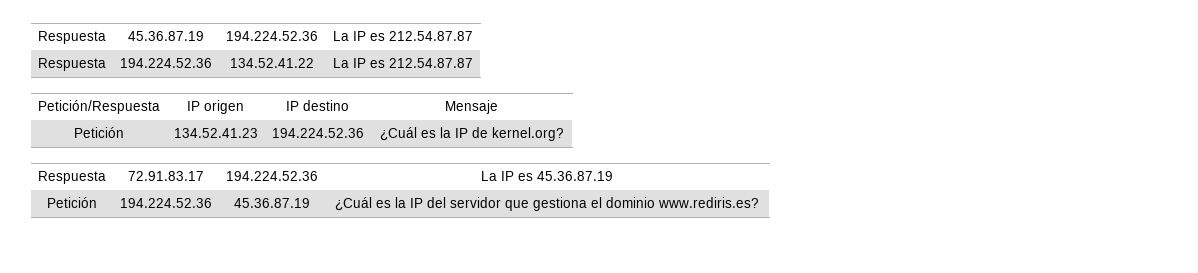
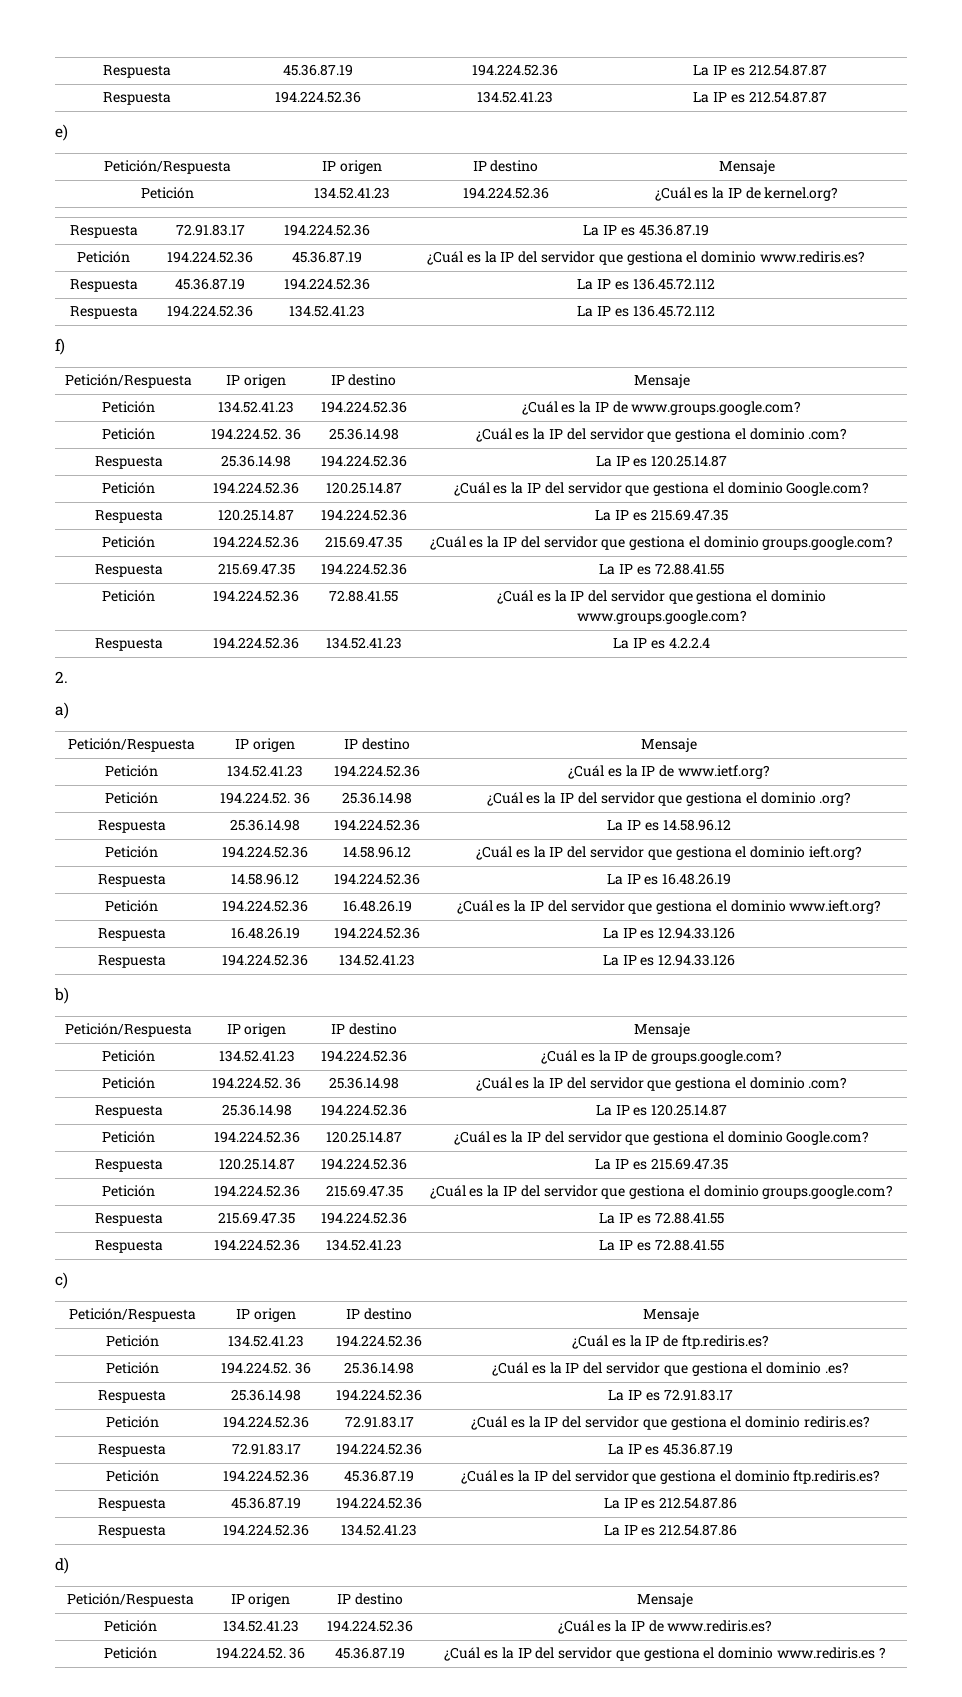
- Respuesta | 194.224.52.36 | 134.52.41.22 | La IP es 212.54.87.87
+ Respuesta | 194.224.52.36 | 134.52.41.23 | La IP es 212.54.87.87
+ e)
+ Respuesta | 45.36.87.19 | 194.224.52.36 | La IP es 136.45.72.112
+ Respuesta | 194.224.52.36 | 134.52.41.23 | La IP es 136.45.72.112
+ f)
+ Petición/Respuesta | IP origen | IP destino | Mensaje
+ Petición | 134.52.41.23 | 194.224.52.36 | ¿Cuál es la IP de www.groups.google.com?
+ Petición | 194.224.52. 36 | 25.36.14.98 | ¿Cuál es la IP del servidor que gestiona el dominio .com?
+ Respuesta | 25.36.14.98 | 194.224.52.36 | La IP es 120.25.14.87
+ Petición | 194.224.52.36 | 120.25.14.87 | ¿Cuál es la IP del servidor que gestiona el dominio Google.com?
+ Respuesta | 120.25.14.87 | 194.224.52.36 | La IP es 215.69.47.35
+ Petición | 194.224.52.36 | 215.69.47.35 | ¿Cuál es la IP del servidor que gestiona el dominio groups.google.com?
+ Respuesta | 215.69.47.35 | 194.224.52.36 | La IP es 72.88.41.55
+ Petición | 194.224.52.36 | 72.88.41.55 | ¿Cuál es la IP del servidor que gestiona el dominio www.groups.google.com?
+ Respuesta | 194.224.52.36 | 134.52.41.23 | La IP es 4.2.2.4
+ 2.
+ a)
+ Petición/Respuesta | IP origen | IP destino | Mensaje
+ Petición | 134.52.41.23 | 194.224.52.36 | ¿Cuál es la IP de www.ietf.org?
+ Petición | 194.224.52. 36 | 25.36.14.98 | ¿Cuál es la IP del servidor que gestiona el dominio .org?
+ Respuesta | 25.36.14.98 | 194.224.52.36 | La IP es 14.58.96.12
+ Petición | 194.224.52.36 | 14.58.96.12 | ¿Cuál es la IP del servidor que gestiona el dominio ieft.org?
+ Respuesta | 14.58.96.12 | 194.224.52.36 | La IP es 16.48.26.19
+ Petición | 194.224.52.36 | 16.48.26.19 | ¿Cuál es la IP del servidor que gestiona el dominio www.ieft.org?
+ Respuesta | 16.48.26.19 | 194.224.52.36 | La IP es 12.94.33.126
+ Respuesta | 194.224.52.36 | 134.52.41.23 | La IP es 12.94.33.126
+ b)
+ Petición/Respuesta | IP origen | IP destino | Mensaje
+ Petición | 134.52.41.23 | 194.224.52.36 | ¿Cuál es la IP de groups.google.com?
+ Petición | 194.224.52. 36 | 25.36.14.98 | ¿Cuál es la IP del servidor que gestiona el dominio .com?
+ Respuesta | 25.36.14.98 | 194.224.52.36 | La IP es 120.25.14.87
+ Petición | 194.224.52.36 | 120.25.14.87 | ¿Cuál es la IP del servidor que gestiona el dominio Google.com?
+ Respuesta | 120.25.14.87 | 194.224.52.36 | La IP es 215.69.47.35
+ Petición | 194.224.52.36 | 215.69.47.35 | ¿Cuál es la IP del servidor que gestiona el dominio groups.google.com?
+ Respuesta | 215.69.47.35 | 194.224.52.36 | La IP es 72.88.41.55
+ Respuesta | 194.224.52.36 | 134.52.41.23 | La IP es 72.88.41.55
+ c)
+ Petición/Respuesta | IP origen | IP destino | Mensaje
+ Petición | 134.52.41.23 | 194.224.52.36 | ¿Cuál es la IP de ftp.rediris.es?
+ Petición | 194.224.52. 36 | 25.36.14.98 | ¿Cuál es la IP del servidor que gestiona el dominio .es?
+ Respuesta | 25.36.14.98 | 194.224.52.36 | La IP es 72.91.83.17
+ Petición | 194.224.52.36 | 72.91.83.17 | ¿Cuál es la IP del servidor que gestiona el dominio rediris.es?
+ Respuesta | 72.91.83.17 | 194.224.52.36 | La IP es 45.36.87.19
+ Petición | 194.224.52.36 | 45.36.87.19 | ¿Cuál es la IP del servidor que gestiona el dominio ftp.rediris.es?
+ Respuesta | 45.36.87.19 | 194.224.52.36 | La IP es 212.54.87.86
+ Respuesta | 194.224.52.36 | 134.52.41.23 | La IP es 212.54.87.86
+ d)
+ Petición/Respuesta | IP origen | IP destino | Mensaje
+ Petición | 134.52.41.23 | 194.224.52.36 | ¿Cuál es la IP de www.rediris.es?
+ Petición | 194.224.52. 36 | 45.36.87.19 | ¿Cuál es la IP del servidor que gestiona el dominio www.rediris.es ?

